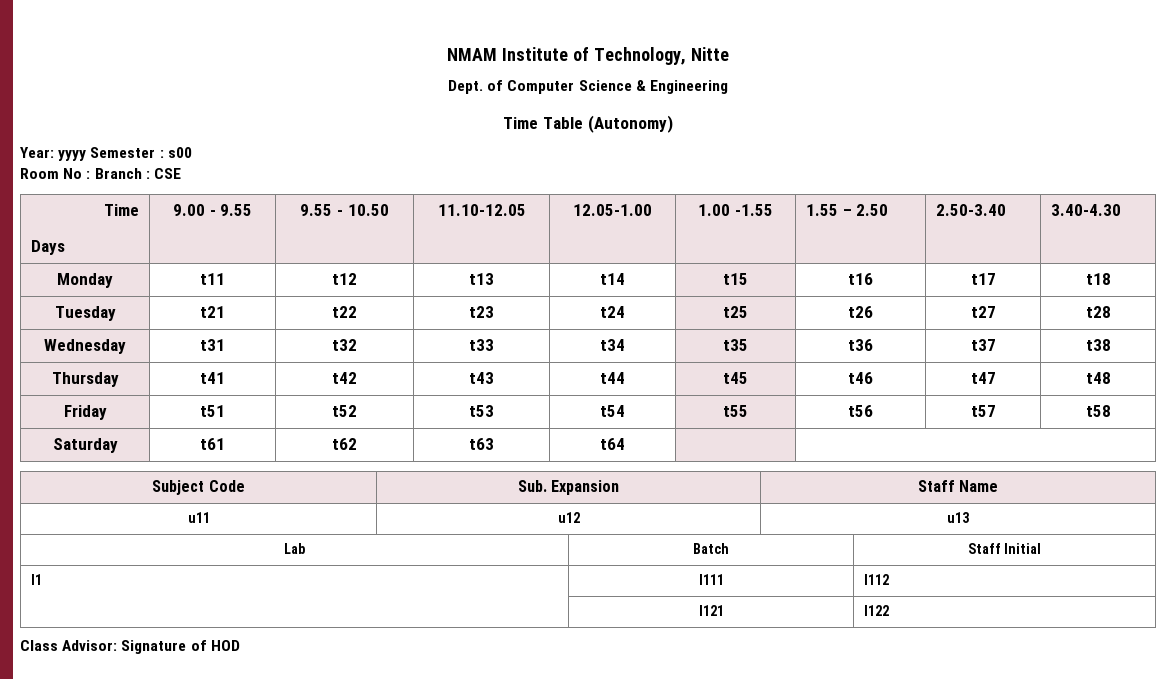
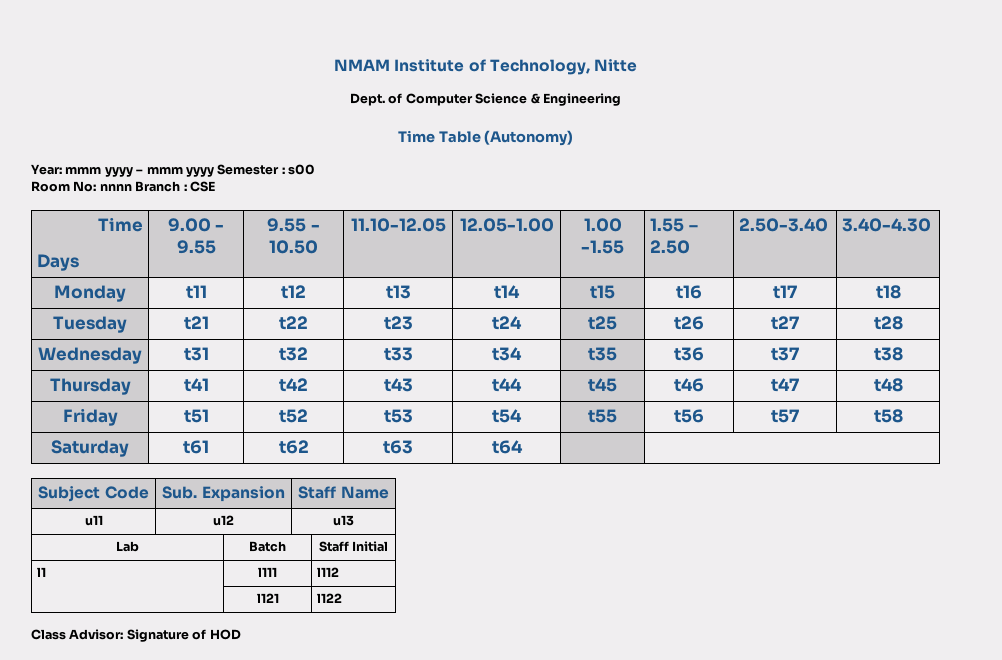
- Year: yyyy Semester : s00
+ Year: mmm yyyy – mmm yyyy Semester : s00
- Room No : Branch : CSE
+ Room No: nnnn Branch : CSE

